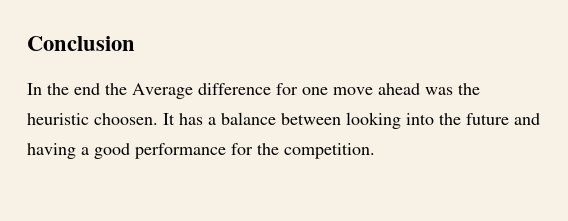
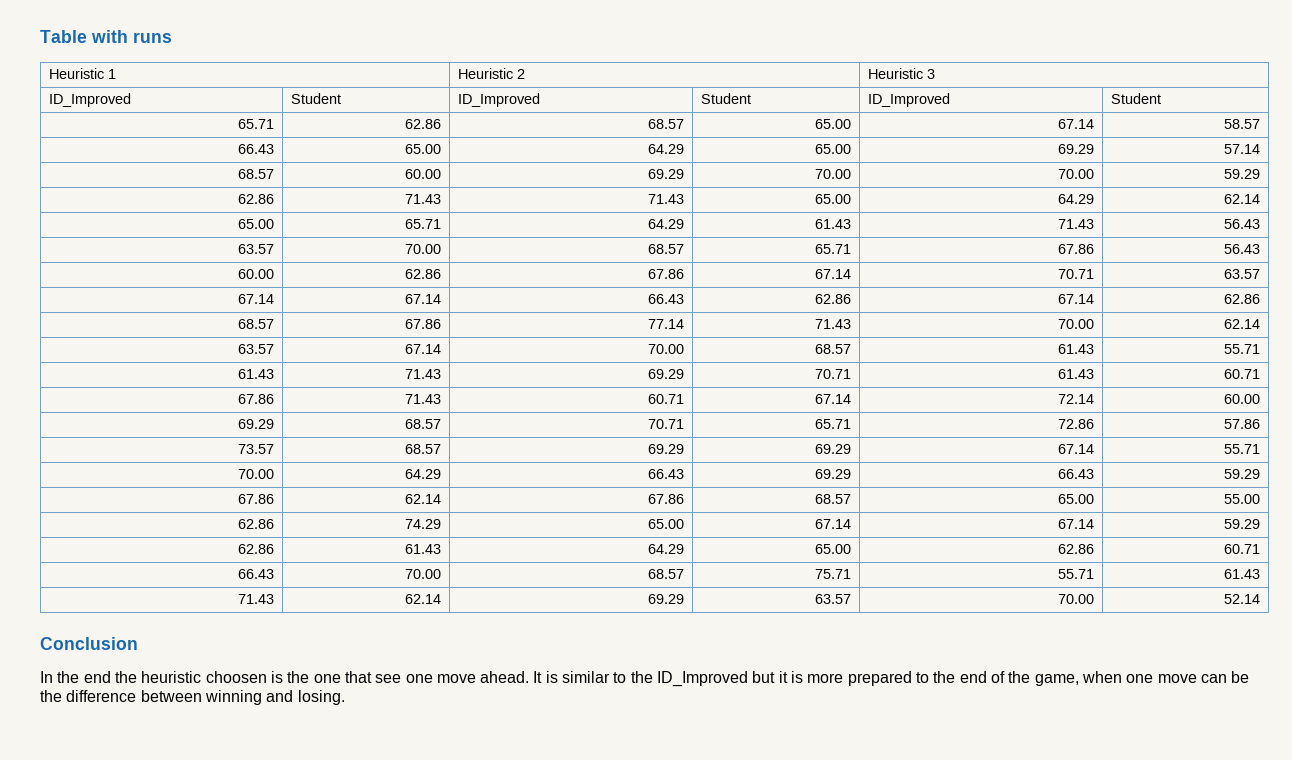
+ Table with runs
+ Heuristic 1 | Heuristic 2 | Heuristic 3
+ ID_Improved | Student | ID_Improved | Student | ID_Improved | Student
+ 65.71 | 62.86 | 68.57 | 65.00 | 67.14 | 58.57
+ 66.43 | 65.00 | 64.29 | 65.00 | 69.29 | 57.14
+ 68.57 | 60.00 | 69.29 | 70.00 | 70.00 | 59.29
+ 62.86 | 71.43 | 71.43 | 65.00 | 64.29 | 62.14
+ 65.00 | 65.71 | 64.29 | 61.43 | 71.43 | 56.43
+ 63.57 | 70.00 | 68.57 | 65.71 | 67.86 | 56.43
+ 60.00 | 62.86 | 67.86 | 67.14 | 70.71 | 63.57
+ 67.14 | 67.14 | 66.43 | 62.86 | 67.14 | 62.86
+ 68.57 | 67.86 | 77.14 | 71.43 | 70.00 | 62.14
+ 63.57 | 67.14 | 70.00 | 68.57 | 61.43 | 55.71
+ 61.43 | 71.43 | 69.29 | 70.71 | 61.43 | 60.71
+ 67.86 | 71.43 | 60.71 | 67.14 | 72.14 | 60.00
+ 69.29 | 68.57 | 70.71 | 65.71 | 72.86 | 57.86
+ 73.57 | 68.57 | 69.29 | 69.29 | 67.14 | 55.71
+ 70.00 | 64.29 | 66.43 | 69.29 | 66.43 | 59.29
+ 67.86 | 62.14 | 67.86 | 68.57 | 65.00 | 55.00
+ 62.86 | 74.29 | 65.00 | 67.14 | 67.14 | 59.29
+ 62.86 | 61.43 | 64.29 | 65.00 | 62.86 | 60.71
+ 66.43 | 70.00 | 68.57 | 75.71 | 55.71 | 61.43
+ 71.43 | 62.14 | 69.29 | 63.57 | 70.00 | 52.14
- In the end the Average difference for one move ahead was the heuristic choosen. It has a balance between looking into the future and having a good performance for the competition.
+ In the end the heuristic choosen is the one that see one move ahead. It is similar to the ID_Improved but it is more prepared to the end of the game, when one move can be the difference between winning and losing.

